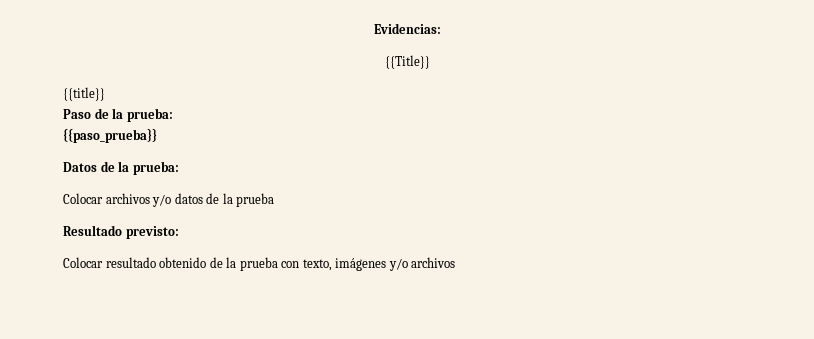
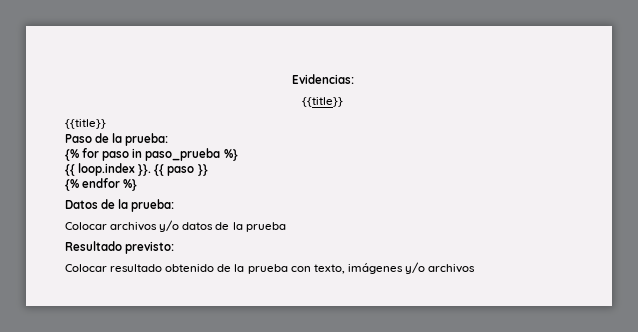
  Evidencias:
- {{Title}}
+ {{title}}
- {{paso_prueba}}
+ {% for paso in paso_prueba %}
+ {{ loop.index }}. {{ paso }}
+ {% endfor %}

